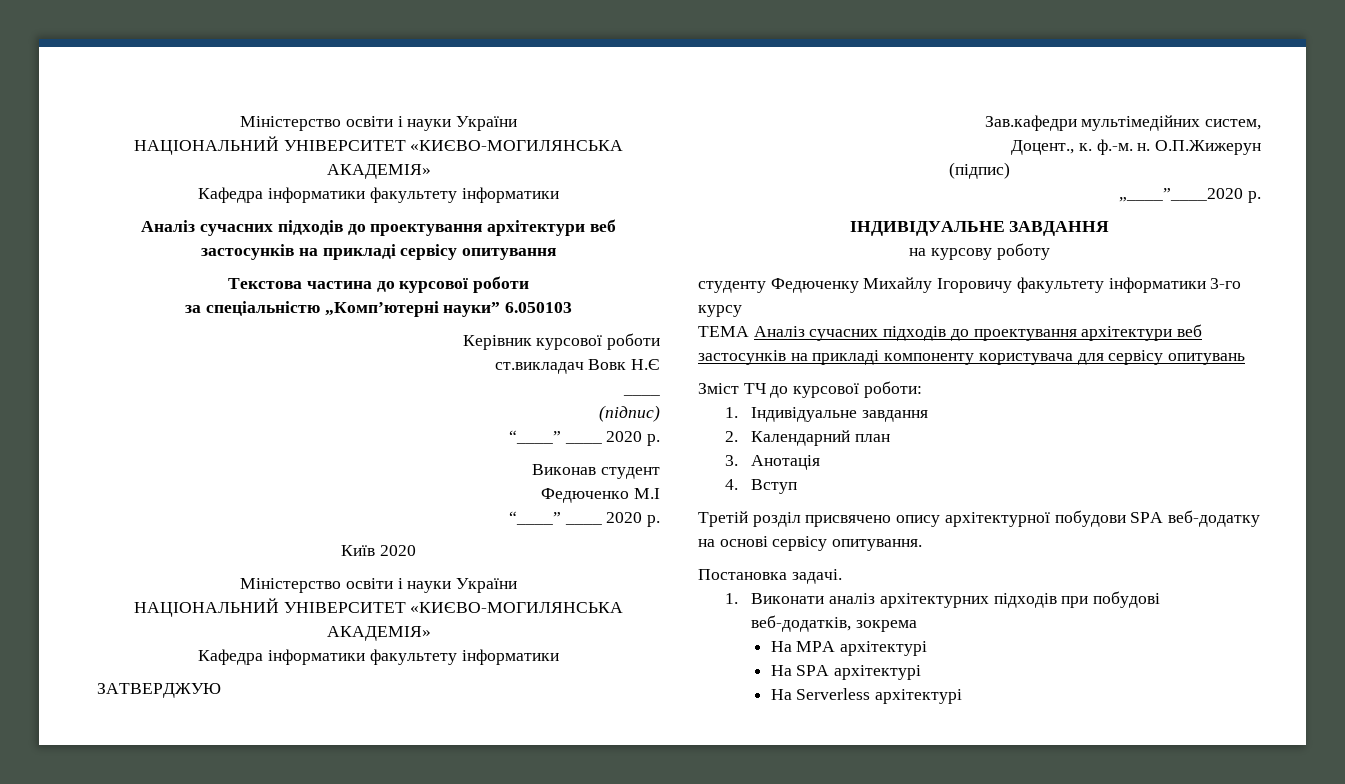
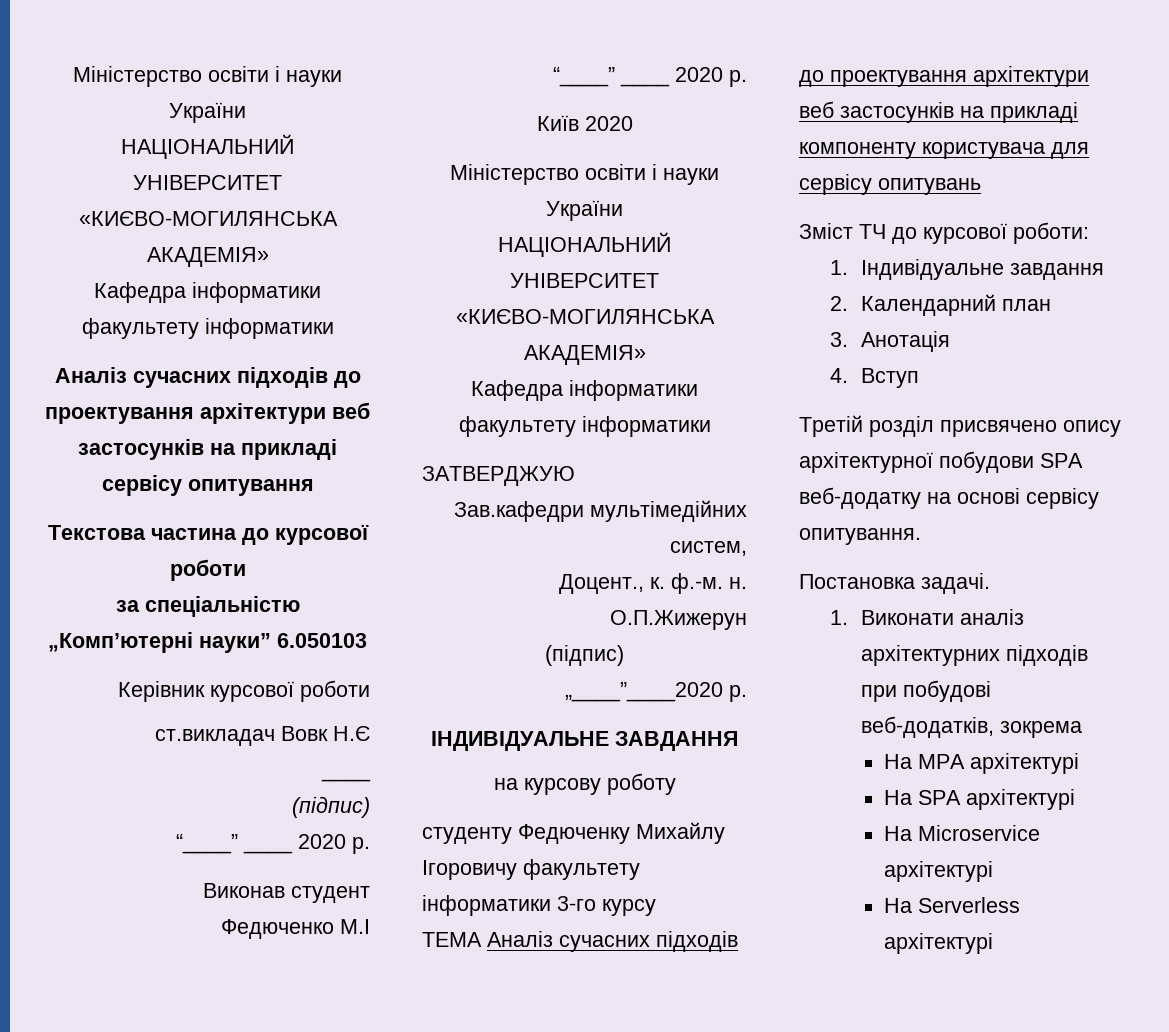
+ На Microservice архітектурі

